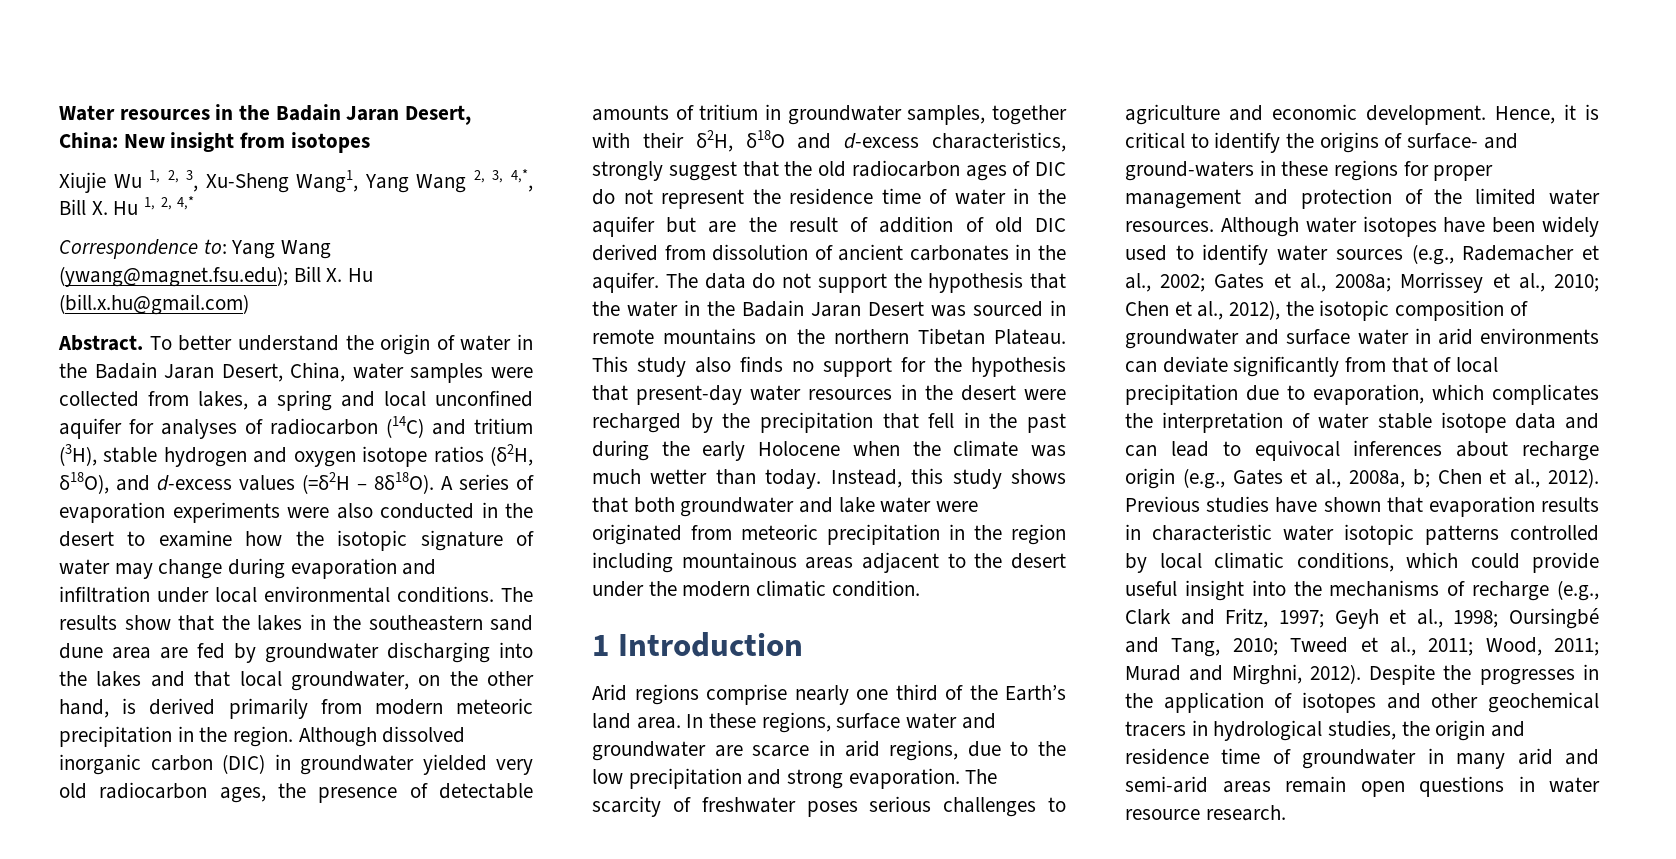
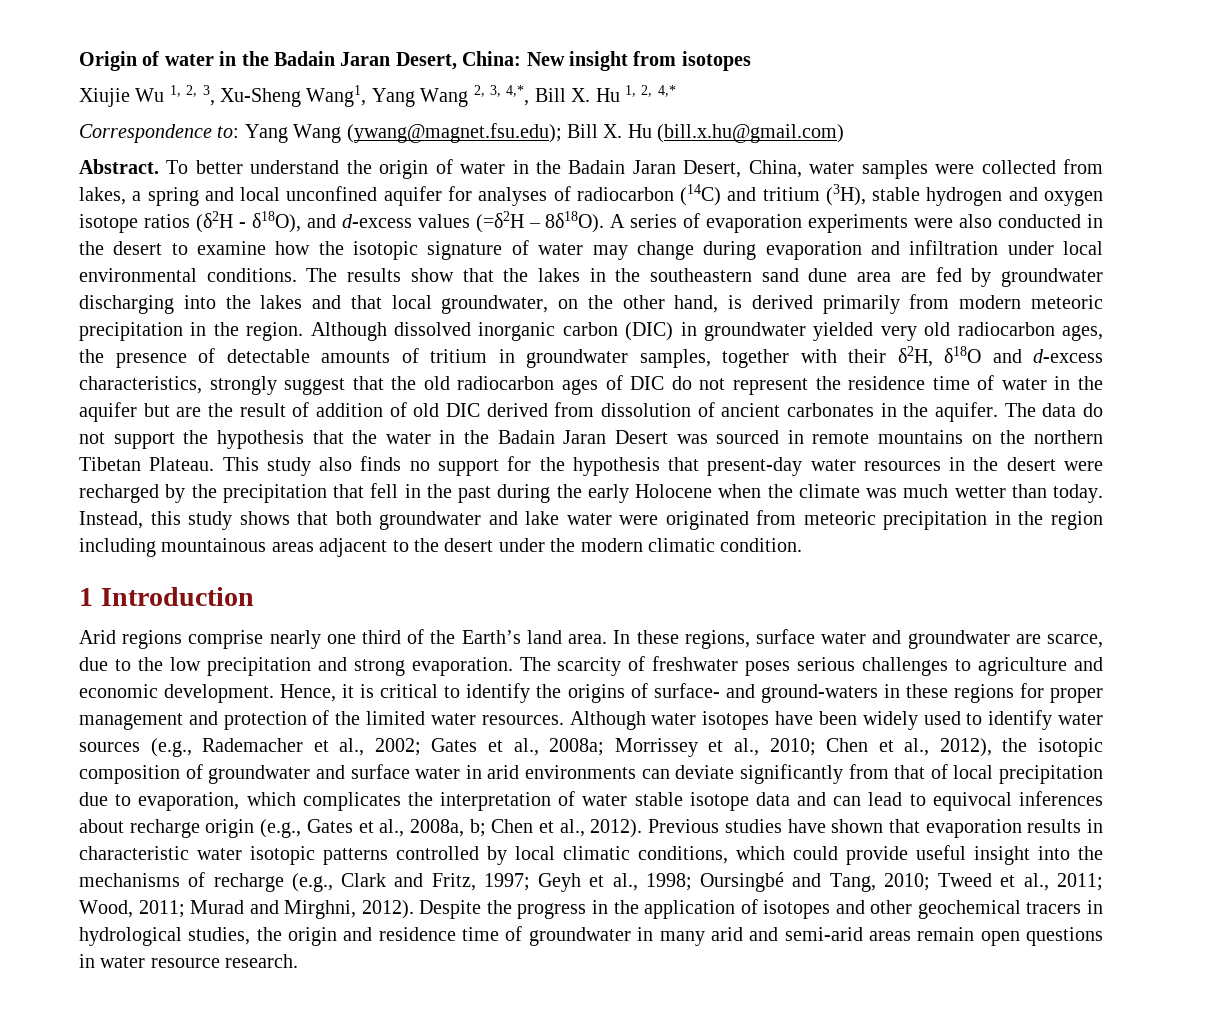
- Water resources in the Badain Jaran Desert, China: New insight from isotopes
+ Origin of water in the Badain Jaran Desert, China: New insight from isotopes
- To better understand the origin of water in the Badain Jaran Desert, China, water samples were collected from lakes, a spring and local unconfined aquifer for analyses of radiocarbon (14C) and tritium (3H), stable hydrogen and oxygen isotope ratios (δ2H, δ18O), and d-excess values (=δ2H – 8δ18O).
+ To better understand the origin of water in the Badain Jaran Desert, China, water samples were collected from lakes, a spring and local unconfined aquifer for analyses of radiocarbon (14C) and tritium (3H), stable hydrogen and oxygen isotope ratios (δ2H - δ18O), and d-excess values (=δ2H – 8δ18O).
- In these regions, surface water and groundwater are scarce in arid regions, due to the low precipitation and strong evaporation.
+ In these regions, surface water and groundwater are scarce, due to the low precipitation and strong evaporation.
- Despite the progresses in the application of isotopes and other geochemical tracers in hydrological studies, the origin and residence time of groundwater in many arid and semi-arid areas remain open questions in water resource research.
+ Despite the progress in the application of isotopes and other geochemical tracers in hydrological studies, the origin and residence time of groundwater in many arid and semi-arid areas remain open questions in water resource research.

